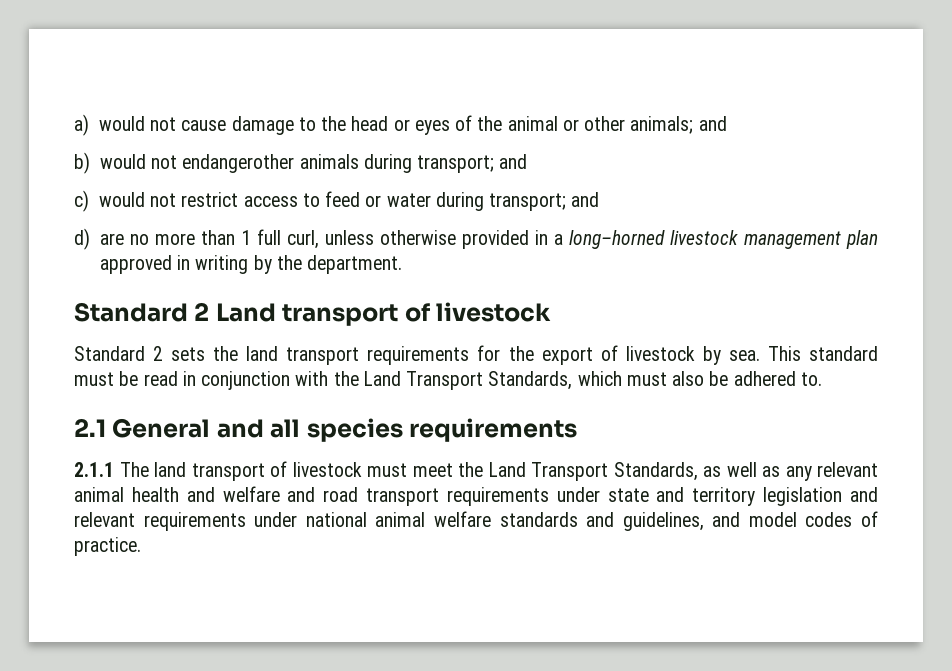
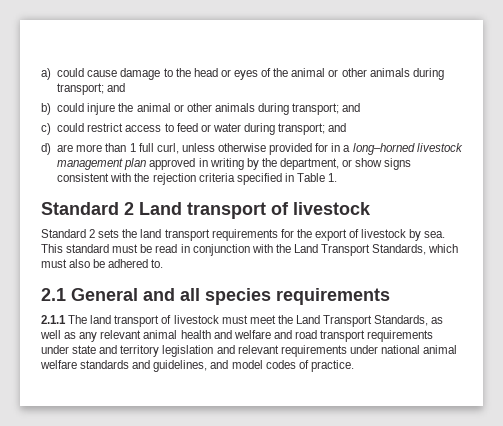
- a) would not cause damage to the head or eyes of the animal or other animals; and
- b) would not endangerother animals during transport; and
- c) would not restrict access to feed or water during transport; and
+ a) could cause damage to the head or eyes of the animal or other animals during transport; and
+ b) could injure the animal or other animals during transport; and
+ c) could restrict access to feed or water during transport; and
- d) are no more than 1 full curl, unless otherwise provided in a long–horned livestock management plan approved in writing by the department.
+ d) are more than 1 full curl, unless otherwise provided for in a long–horned livestock management plan approved in writing by the department, or show signs consistent with the rejection criteria specified in Table 1.

